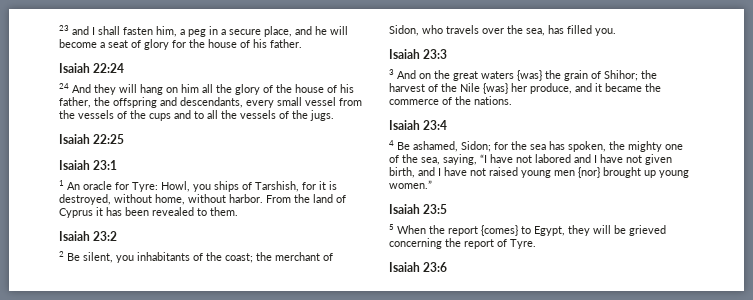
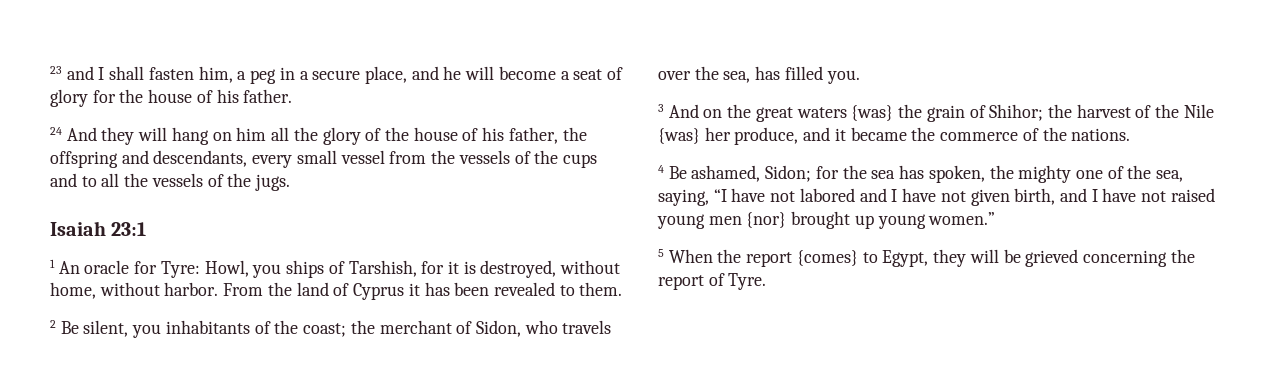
- Isaiah 22:24
- Isaiah 22:25
- Isaiah 23:2
- Isaiah 23:3
- Isaiah 23:4
- Isaiah 23:5
- Isaiah 23:6

